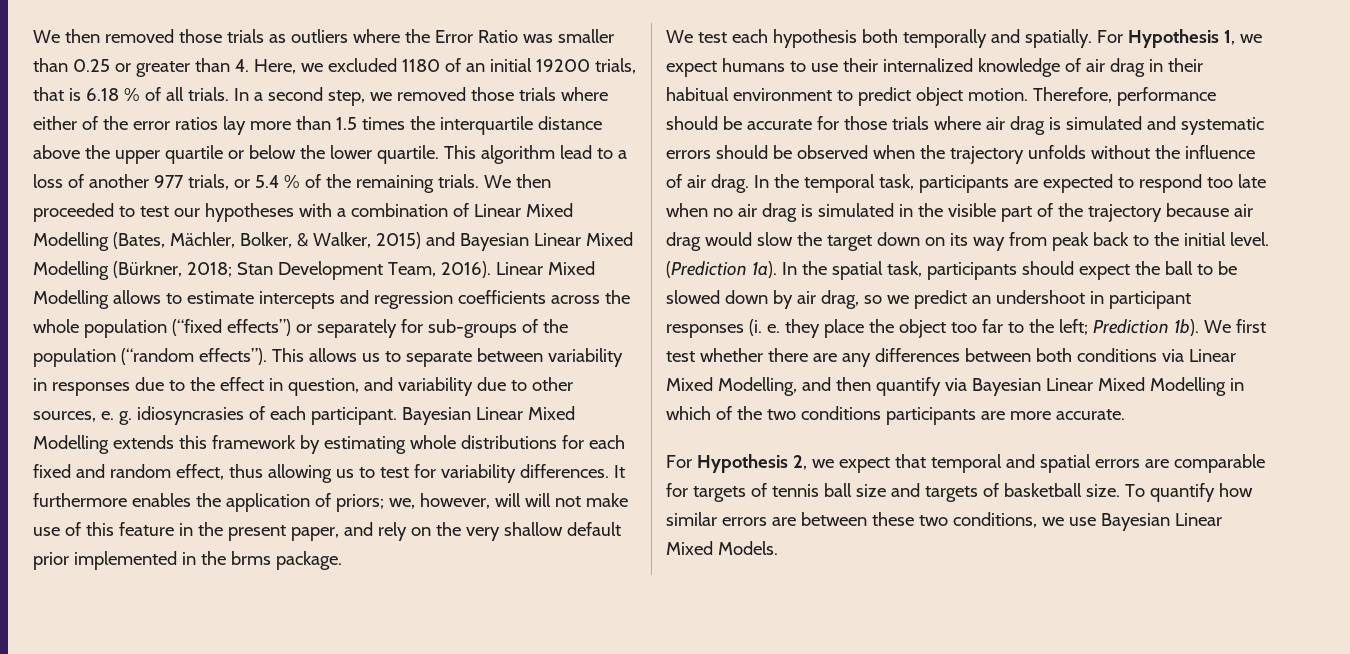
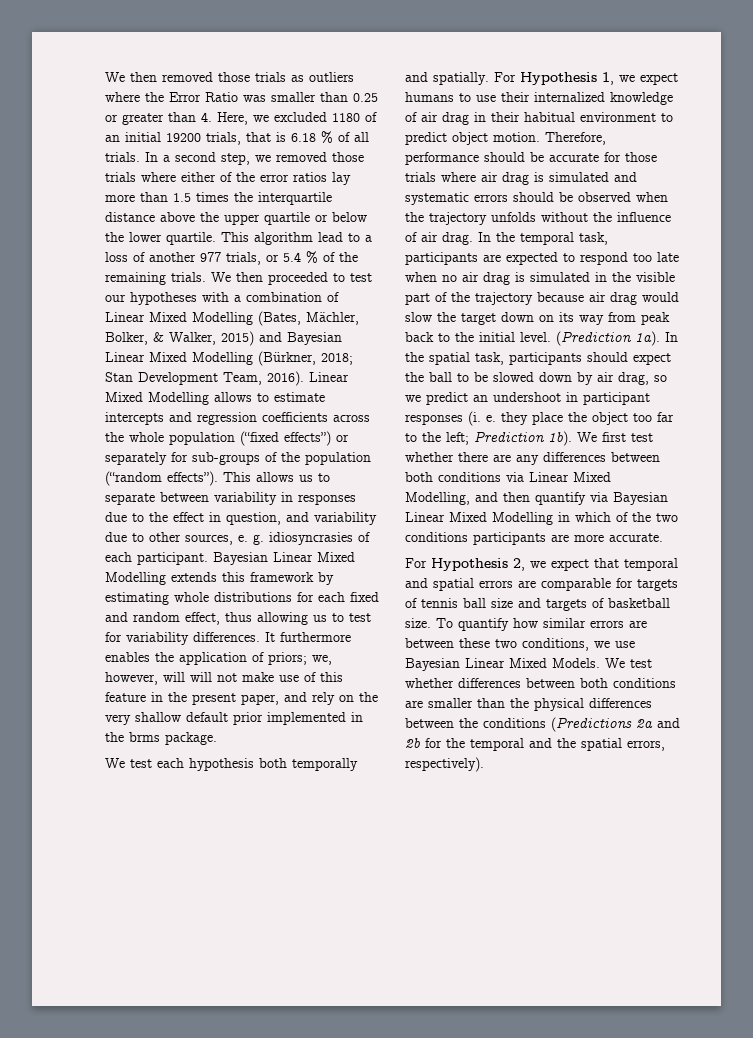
+ We test whether differences between both conditions are smaller than the physical differences between the conditions (Predictions 2a and 2b for the temporal and the spatial errors, respectively).

